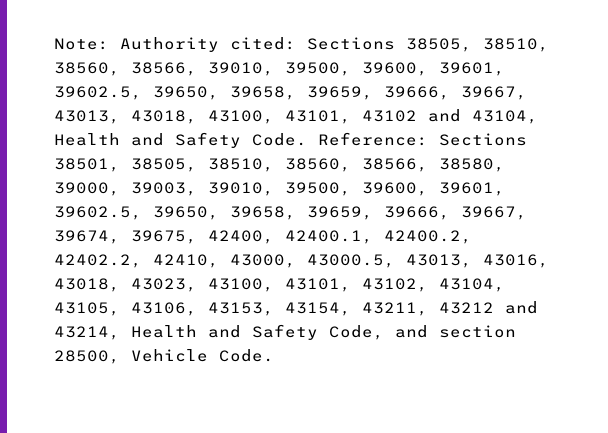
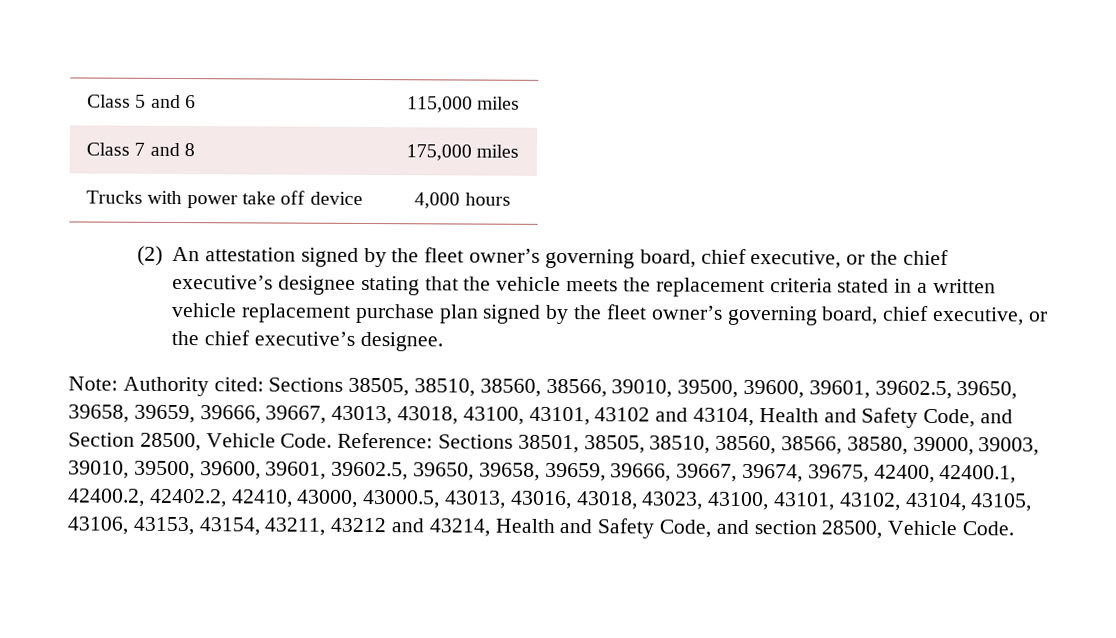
+ Class 5 and 6 | 115,000 miles
+ Class 7 and 8 | 175,000 miles
+ Trucks with power take off device | 4,000 hours
+ (2) An attestation signed by the fleet owner’s governing board, chief executive, or the chief executive’s designee stating that the vehicle meets the replacement criteria stated in a written vehicle replacement purchase plan signed by the fleet owner’s governing board, chief executive, or the chief executive’s designee.
- Note: Authority cited: Sections 38505, 38510, 38560, 38566, 39010, 39500, 39600, 39601, 39602.5, 39650, 39658, 39659, 39666, 39667, 43013, 43018, 43100, 43101, 43102 and 43104, Health and Safety Code.
+ Note: Authority cited: Sections 38505, 38510, 38560, 38566, 39010, 39500, 39600, 39601, 39602.5, 39650, 39658, 39659, 39666, 39667, 43013, 43018, 43100, 43101, 43102 and 43104, Health and Safety Code, and Section 28500, Vehicle Code.

